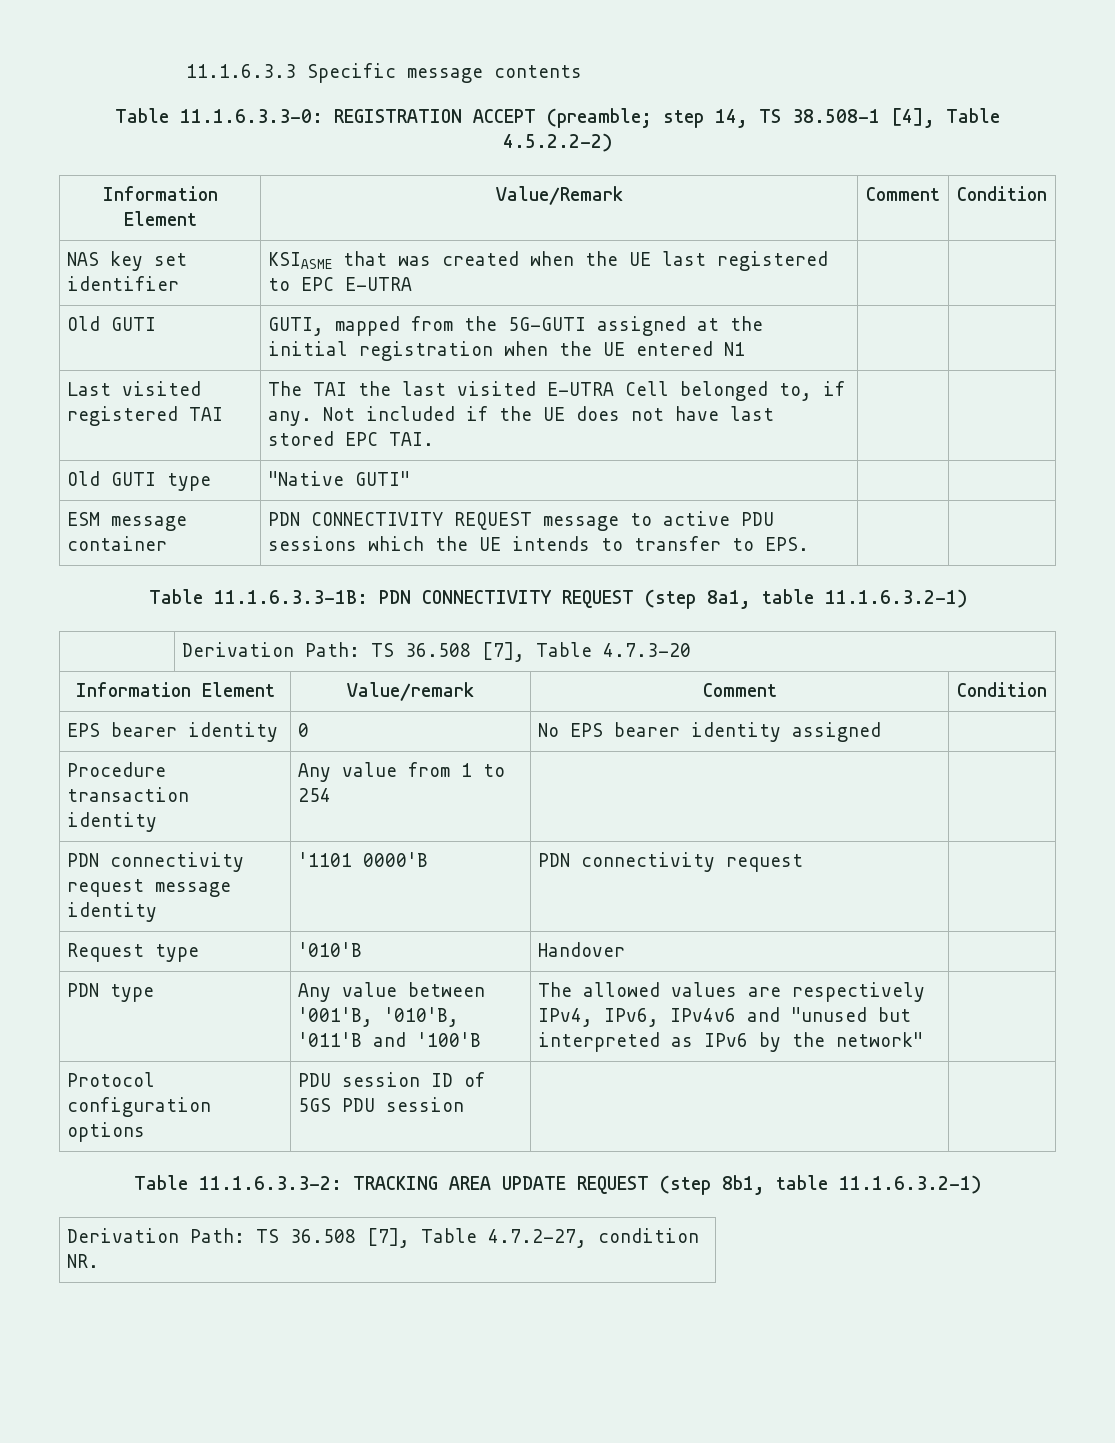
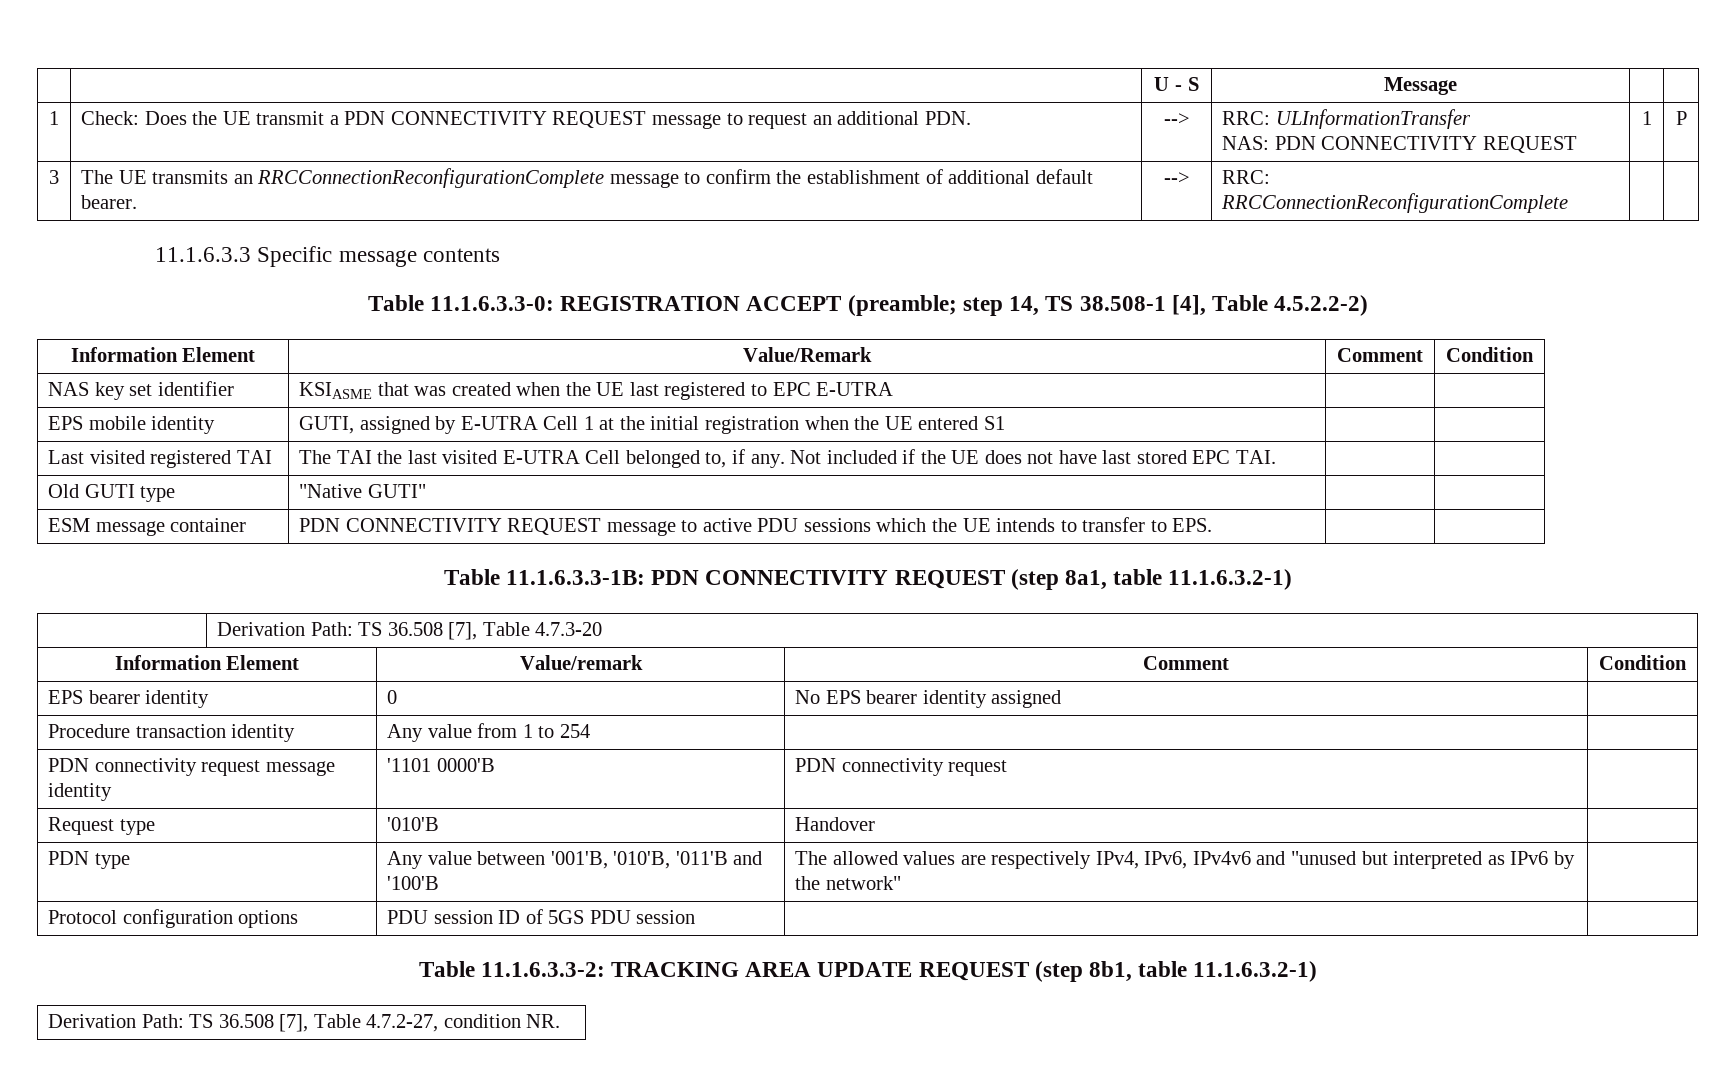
+ | | U - S | Message | |
+ 1 | Check: Does the UE transmit a PDN CONNECTIVITY REQUEST message to request an additional PDN. | --> | RRC: ULInformationTransfer
+ NAS: PDN CONNECTIVITY REQUEST | 1 | P
+ 3 | The UE transmits an RRCConnectionReconfigurationComplete message to confirm the establishment of additional default bearer. | --> | RRC: RRCConnectionReconfigurationComplete | |
- Old GUTI | GUTI, mapped from the 5G-GUTI assigned at the initial registration when the UE entered N1 | |
+ EPS mobile identity | GUTI, assigned by E-UTRA Cell 1 at the initial registration when the UE entered S1 | |

